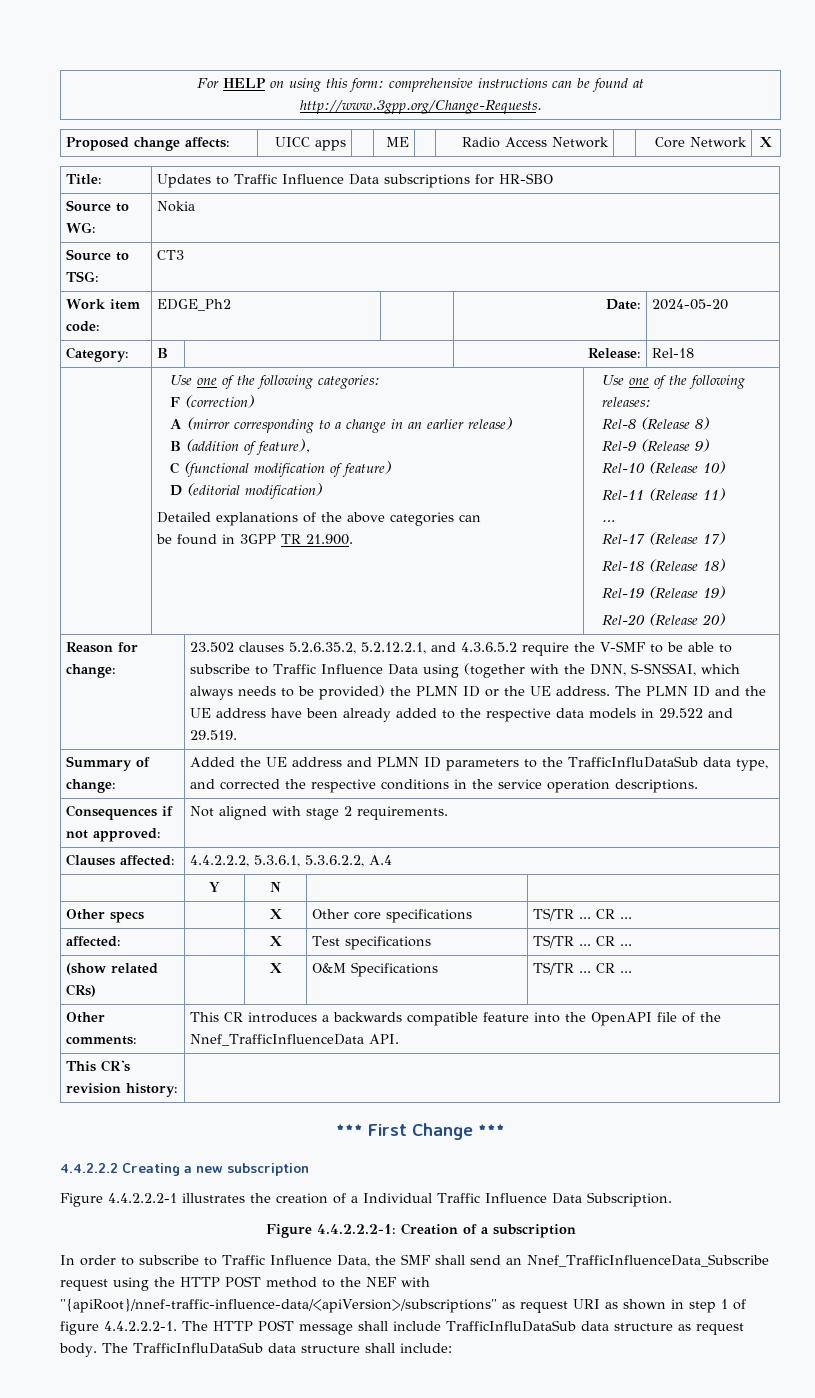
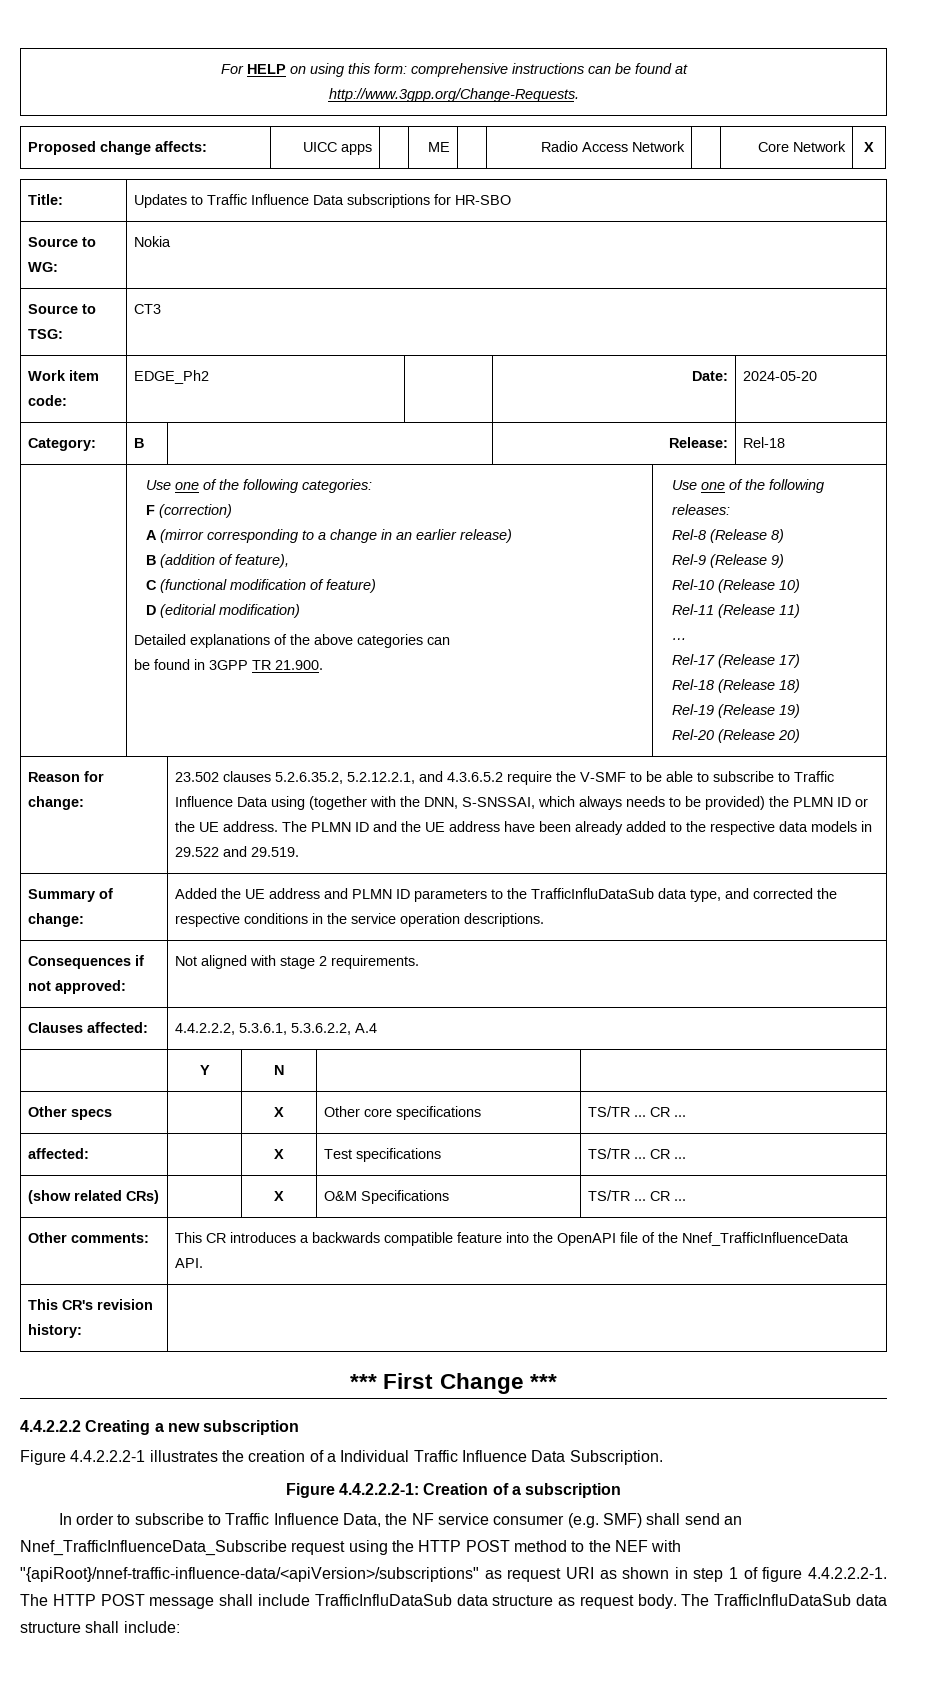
- In order to subscribe to Traffic Influence Data, the SMF shall send an Nnef_TrafficInfluenceData_Subscribe request using the HTTP POST method to the NEF with "{apiRoot}/nnef-traffic-influence-data/<apiVersion>/subscriptions" as request URI as shown in step 1 of figure 4.4.2.2.2-1. The HTTP POST message shall include TrafficInfluDataSub data structure as request body.
+ In order to subscribe to Traffic Influence Data, the NF service consumer (e.g. SMF) shall send an Nnef_TrafficInfluenceData_Subscribe request using the HTTP POST method to the NEF with "{apiRoot}/nnef-traffic-influence-data/<apiVersion>/subscriptions" as request URI as shown in step 1 of figure 4.4.2.2.2-1. The HTTP POST message shall include TrafficInfluDataSub data structure as request body.

